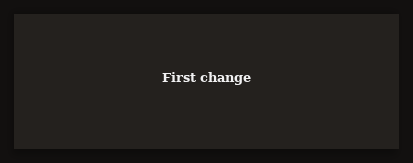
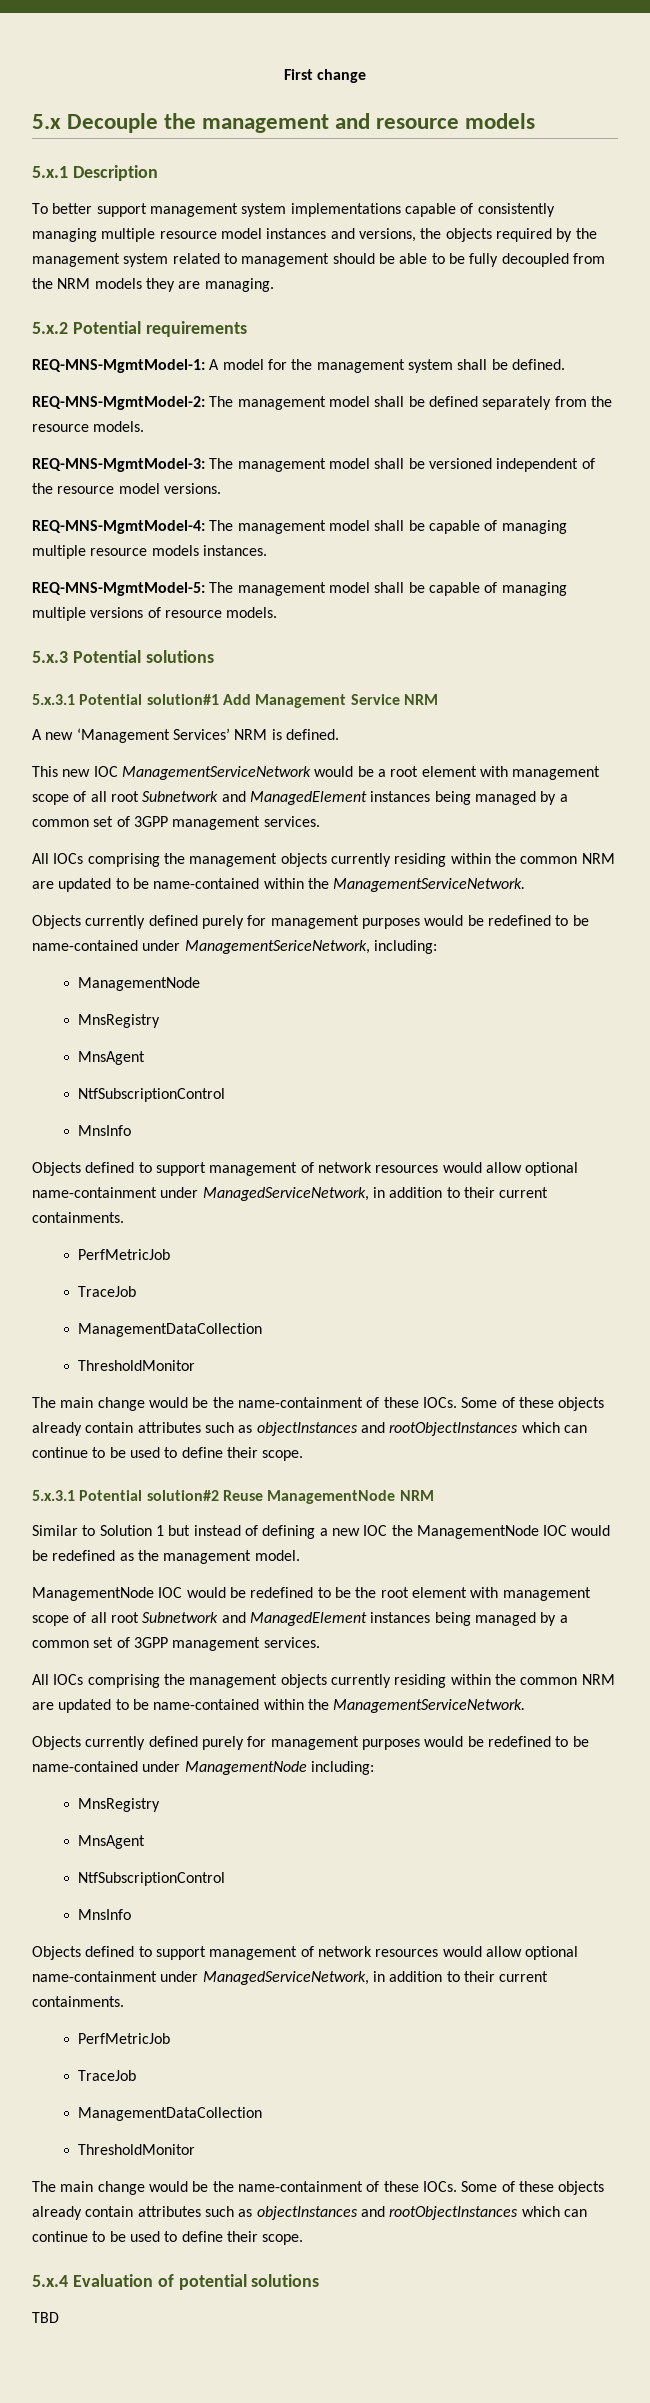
+ 5.x Decouple the management and resource models
+ 5.x.1 Description
+ To better support management system implementations capable of consistently managing multiple resource model instances and versions, the objects required by the management system related to management should be able to be fully decoupled from the NRM models they are managing.
+ 5.x.2 Potential requirements
+ REQ-MNS-MgmtModel-1: A model for the management system shall be defined.
+ REQ-MNS-MgmtModel-2: The management model shall be defined separately from the resource models.
+ REQ-MNS-MgmtModel-3: The management model shall be versioned independent of the resource model versions.
+ REQ-MNS-MgmtModel-4: The management model shall be capable of managing multiple resource models instances.
+ REQ-MNS-MgmtModel-5: The management model shall be capable of managing multiple versions of resource models.
+ 5.x.3 Potential solutions
+ 5.x.3.1 Potential solution#1 Add Management Service NRM
+ A new ‘Management Services’ NRM is defined.
+ This new IOC ManagementServiceNetwork would be a root element with management scope of all root Subnetwork and ManagedElement instances being managed by a common set of 3GPP management services.
+ All IOCs comprising the management objects currently residing within the common NRM are updated to be name-contained within the ManagementServiceNetwork.
+ Objects currently defined purely for management purposes would be redefined to be name-contained under ManagementSericeNetwork, including:
+ ManagementNode
+ MnsRegistry
+ MnsAgent
+ NtfSubscriptionControl
+ MnsInfo
+ Objects defined to support management of network resources would allow optional name-containment under ManagedServiceNetwork, in addition to their current containments.
+ PerfMetricJob
+ TraceJob
+ ManagementDataCollection
+ ThresholdMonitor
+ The main change would be the name-containment of these IOCs. Some of these objects already contain attributes such as objectInstances and rootObjectInstances which can continue to be used to define their scope.
+ 5.x.3.1 Potential solution#2 Reuse ManagementNode NRM
+ Similar to Solution 1 but instead of defining a new IOC the ManagementNode IOC would be redefined as the management model.
+ ManagementNode IOC would be redefined to be the root element with management scope of all root Subnetwork and ManagedElement instances being managed by a common set of 3GPP management services.
+ All IOCs comprising the management objects currently residing within the common NRM are updated to be name-contained within the ManagementServiceNetwork.
+ Objects currently defined purely for management purposes would be redefined to be name-contained under ManagementNode including:
+ MnsRegistry
+ MnsAgent
+ NtfSubscriptionControl
+ MnsInfo
+ Objects defined to support management of network resources would allow optional name-containment under ManagedServiceNetwork, in addition to their current containments.
+ PerfMetricJob
+ TraceJob
+ ManagementDataCollection
+ ThresholdMonitor
+ The main change would be the name-containment of these IOCs. Some of these objects already contain attributes such as objectInstances and rootObjectInstances which can continue to be used to define their scope.
+ 5.x.4 Evaluation of potential solutions
+ TBD

